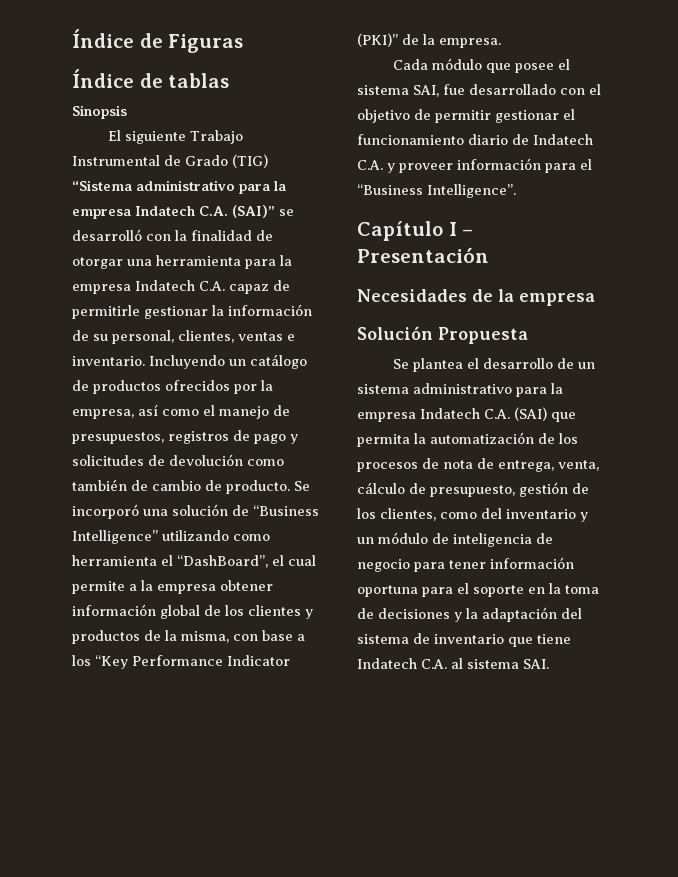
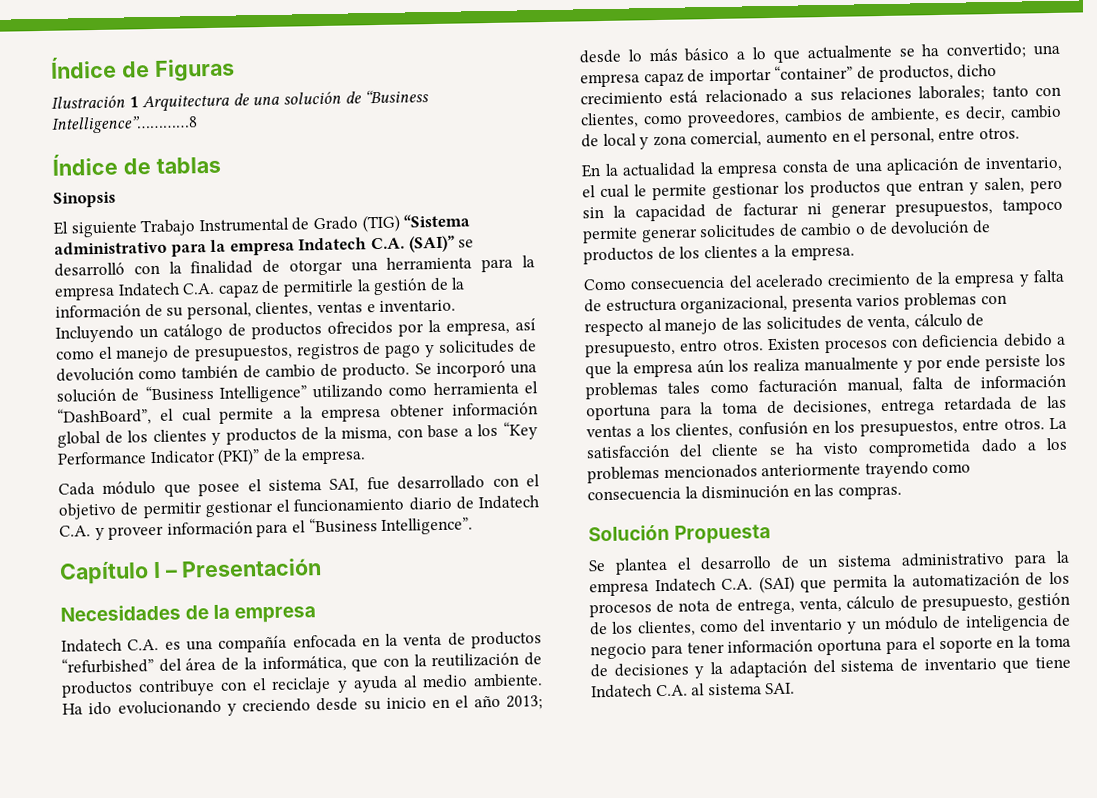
+ Ilustración 1 Arquitectura de una solución de “Business Intelligence”…………8
- El siguiente Trabajo Instrumental de Grado (TIG) “Sistema administrativo para la empresa Indatech C.A. (SAI)” se desarrolló con la finalidad de otorgar una herramienta para la empresa Indatech C.A. capaz de permitirle gestionar la información de su personal, clientes, ventas e inventario.
+ El siguiente Trabajo Instrumental de Grado (TIG) “Sistema administrativo para la empresa Indatech C.A. (SAI)” se desarrolló con la finalidad de otorgar una herramienta para la empresa Indatech C.A. capaz de permitirle la gestión de la información de su personal, clientes, ventas e inventario.
+ Indatech C.A. es una compañía enfocada en la venta de productos “refurbished” del área de la informática, que con la reutilización de productos contribuye con el reciclaje y ayuda al medio ambiente. Ha ido evolucionando y creciendo desde su inicio en el año 2013; desde lo más básico a lo que actualmente se ha convertido; una empresa capaz de importar “container” de productos, dicho crecimiento está relacionado a sus relaciones laborales; tanto con clientes, como proveedores, cambios de ambiente, es decir, cambio de local y zona comercial, aumento en el personal, entre otros.
+ En la actualidad la empresa consta de una aplicación de inventario, el cual le permite gestionar los productos que entran y salen, pero sin la capacidad de facturar ni generar presupuestos, tampoco permite generar solicitudes de cambio o de devolución de productos de los clientes a la empresa.
+ Como consecuencia del acelerado crecimiento de la empresa y falta de estructura organizacional, presenta varios problemas con respecto al manejo de las solicitudes de venta, cálculo de presupuesto, entro otros. Existen procesos con deficiencia debido a que la empresa aún los realiza manualmente y por ende persiste los problemas tales como facturación manual, falta de información oportuna para la toma de decisiones, entrega retardada de las ventas a los clientes, confusión en los presupuestos, entre otros. La satisfacción del cliente se ha visto comprometida dado a los problemas mencionados anteriormente trayendo como consecuencia la disminución en las compras.

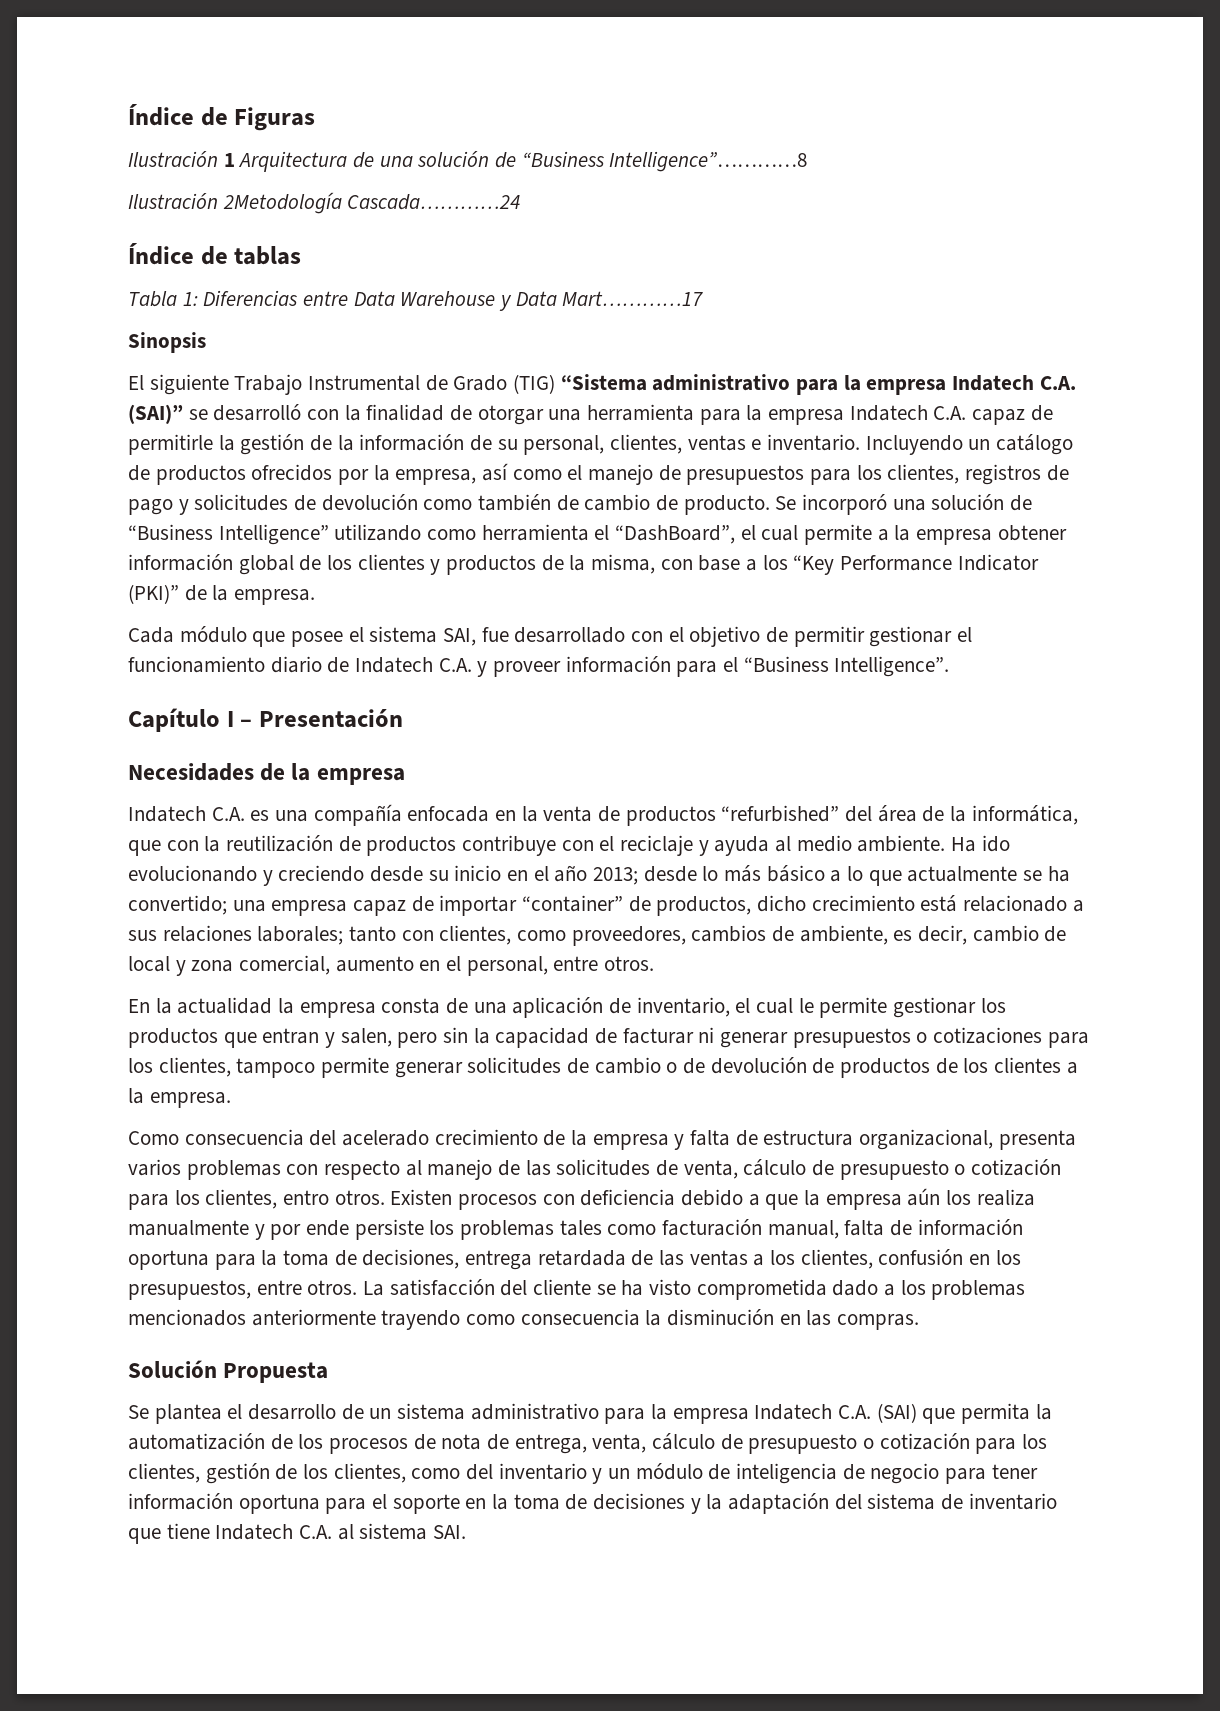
+ Ilustración 2Metodología Cascada…………24
+ Tabla 1: Diferencias entre Data Warehouse y Data Mart…………17
- Incluyendo un catálogo de productos ofrecidos por la empresa, así como el manejo de presupuestos, registros de pago y solicitudes de devolución como también de cambio de producto.
+ Incluyendo un catálogo de productos ofrecidos por la empresa, así como el manejo de presupuestos para los clientes, registros de pago y solicitudes de devolución como también de cambio de producto.
- En la actualidad la empresa consta de una aplicación de inventario, el cual le permite gestionar los productos que entran y salen, pero sin la capacidad de facturar ni generar presupuestos, tampoco permite generar solicitudes de cambio o de devolución de productos de los clientes a la empresa.
+ En la actualidad la empresa consta de una aplicación de inventario, el cual le permite gestionar los productos que entran y salen, pero sin la capacidad de facturar ni generar presupuestos o cotizaciones para los clientes, tampoco permite generar solicitudes de cambio o de devolución de productos de los clientes a la empresa.
- Como consecuencia del acelerado crecimiento de la empresa y falta de estructura organizacional, presenta varios problemas con respecto al manejo de las solicitudes de venta, cálculo de presupuesto, entro otros.
+ Como consecuencia del acelerado crecimiento de la empresa y falta de estructura organizacional, presenta varios problemas con respecto al manejo de las solicitudes de venta, cálculo de presupuesto o cotización para los clientes, entro otros.
- Se plantea el desarrollo de un sistema administrativo para la empresa Indatech C.A. (SAI) que permita la automatización de los procesos de nota de entrega, venta, cálculo de presupuesto, gestión de los clientes, como del inventario y un módulo de inteligencia de negocio para tener información oportuna para el soporte en la toma de decisiones y la adaptación del sistema de inventario que tiene Indatech C.A. al sistema SAI.
+ Se plantea el desarrollo de un sistema administrativo para la empresa Indatech C.A. (SAI) que permita la automatización de los procesos de nota de entrega, venta, cálculo de presupuesto o cotización para los clientes, gestión de los clientes, como del inventario y un módulo de inteligencia de negocio para tener información oportuna para el soporte en la toma de decisiones y la adaptación del sistema de inventario que tiene Indatech C.A. al sistema SAI.

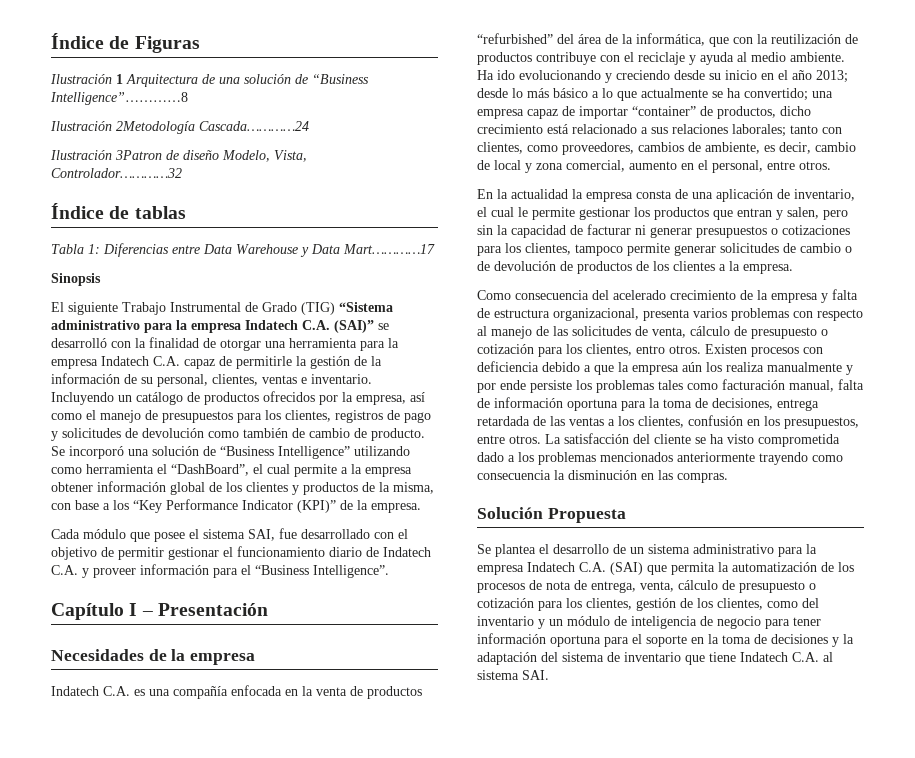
+ Ilustración 3Patron de diseño Modelo, Vista, Controlador…………32
- Se incorporó una solución de “Business Intelligence” utilizando como herramienta el “DashBoard”, el cual permite a la empresa obtener información global de los clientes y productos de la misma, con base a los “Key Performance Indicator (PKI)” de la empresa.
+ Se incorporó una solución de “Business Intelligence” utilizando como herramienta el “DashBoard”, el cual permite a la empresa obtener información global de los clientes y productos de la misma, con base a los “Key Performance Indicator (KPI)” de la empresa.

